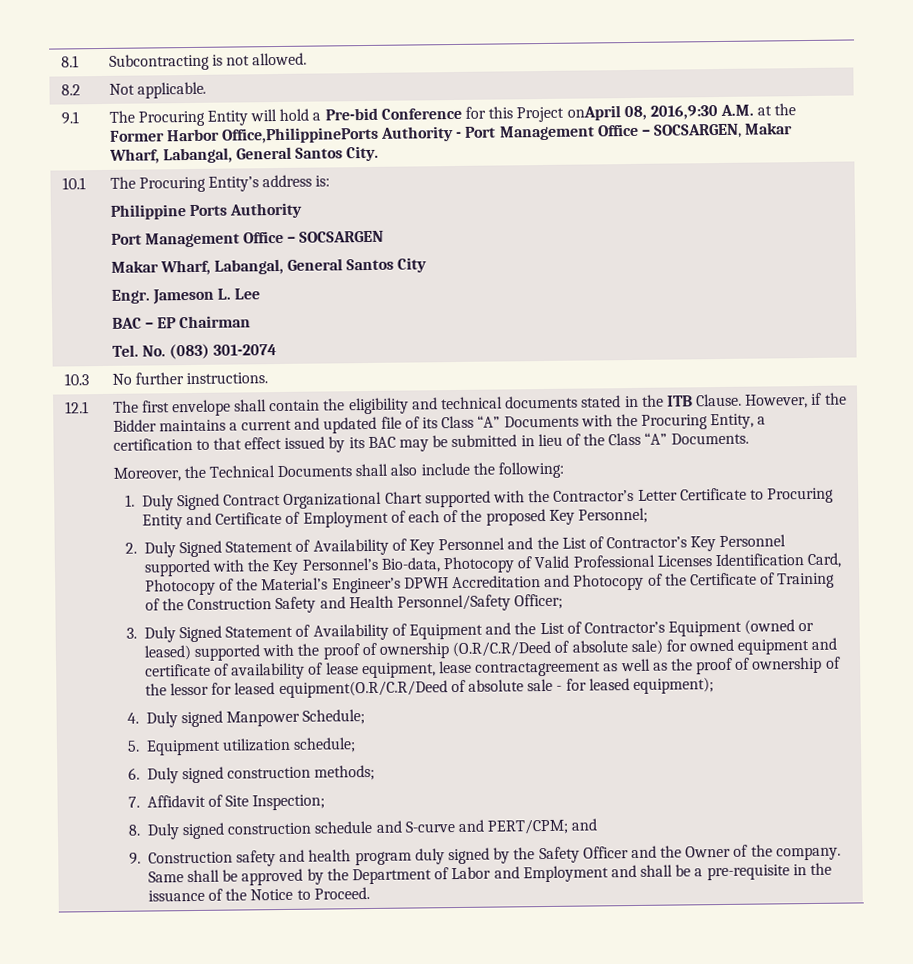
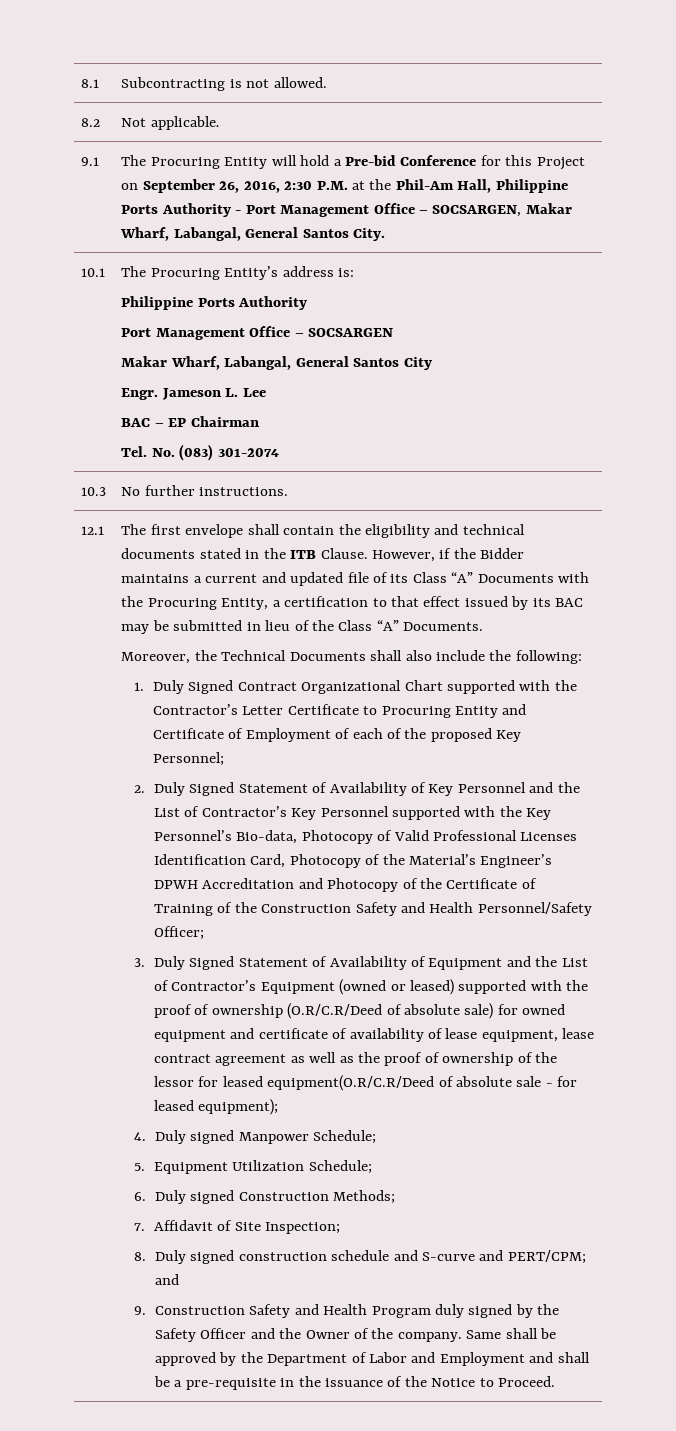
- 9.1 | The Procuring Entity will hold a Pre-bid Conference for this Project onApril 08, 2016,9:30 A.M. at the Former Harbor Office,PhilippinePorts Authority - Port Management Office – SOCSARGEN, Makar Wharf, Labangal, General Santos City.
+ 9.1 | The Procuring Entity will hold a Pre-bid Conference for this Project on September 26, 2016, 2:30 P.M. at the Phil-Am Hall, Philippine Ports Authority - Port Management Office – SOCSARGEN, Makar Wharf, Labangal, General Santos City.
- 3. Duly Signed Statement of Availability of Equipment and the List of Contractor’s Equipment (owned or leased) supported with the proof of ownership (O.R/C.R/Deed of absolute sale) for owned equipment and certificate of availability of lease equipment, lease contractagreement as well as the proof of ownership of the lessor for leased equipment(O.R/C.R/Deed of absolute sale - for leased equipment);
+ 3. Duly Signed Statement of Availability of Equipment and the List of Contractor’s Equipment (owned or leased) supported with the proof of ownership (O.R/C.R/Deed of absolute sale) for owned equipment and certificate of availability of lease equipment, lease contract agreement as well as the proof of ownership of the lessor for leased equipment(O.R/C.R/Deed of absolute sale - for leased equipment);
- 5. Equipment utilization schedule;
+ 5. Equipment Utilization Schedule;
- 6. Duly signed construction methods;
+ 6. Duly signed Construction Methods;
- 9. Construction safety and health program duly signed by the Safety Officer and the Owner of the company.
+ 9. Construction Safety and Health Program duly signed by the Safety Officer and the Owner of the company.

